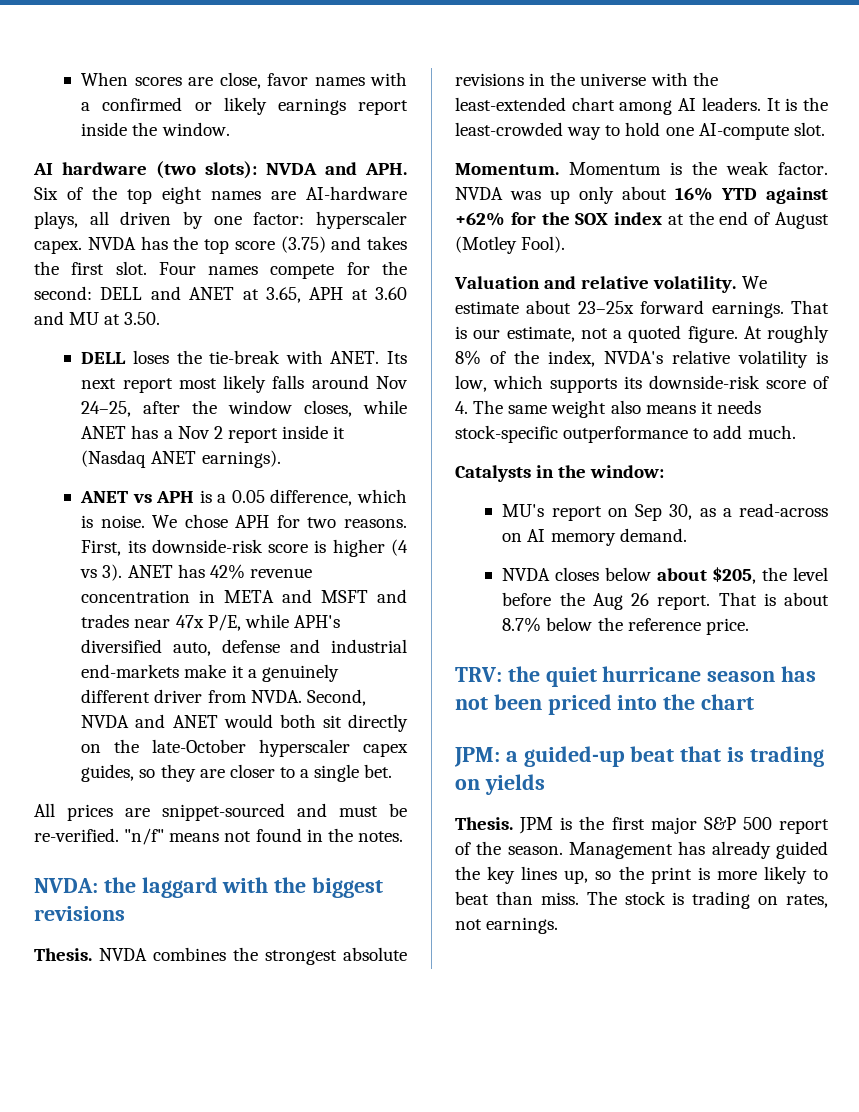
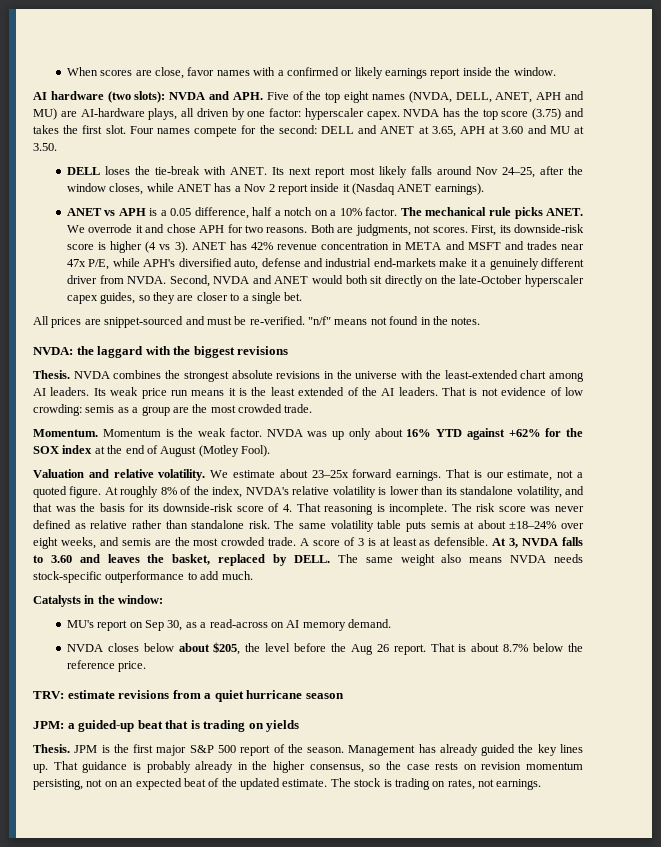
- AI hardware (two slots): NVDA and APH. Six of the top eight names are AI-hardware plays, all driven by one factor: hyperscaler capex.
+ AI hardware (two slots): NVDA and APH. Five of the top eight names (NVDA, DELL, ANET, APH and MU) are AI-hardware plays, all driven by one factor: hyperscaler capex.
- ANET vs APH is a 0.05 difference, which is noise. We chose APH for two reasons.
+ ANET vs APH is a 0.05 difference, half a notch on a 10% factor. The mechanical rule picks ANET. We overrode it and chose APH for two reasons.
+ Both are judgments, not scores.
- It is the least-crowded way to hold one AI-compute slot.
+ Its weak price run means it is the least extended of the AI leaders. That is not evidence of low crowding: semis as a group are the most crowded trade.
- At roughly 8% of the index, NVDA's relative volatility is low, which supports its downside-risk score of 4. The same weight also means it needs stock-specific outperformance to add much.
+ At roughly 8% of the index, NVDA's relative volatility is lower than its standalone volatility, and that was the basis for its downside-risk score of 4. That reasoning is incomplete. The risk score was never defined as relative rather than standalone risk. The same volatility table puts semis at about ±18–24% over eight weeks, and semis are the most crowded trade. A score of 3 is at least as defensible. At 3, NVDA falls to 3.60 and leaves the basket, replaced by DELL. The same weight also means NVDA needs stock-specific outperformance to add much.
- TRV: the quiet hurricane season has not been priced into the chart
+ TRV: estimate revisions from a quiet hurricane season
- Management has already guided the key lines up, so the print is more likely to beat than miss.
+ Management has already guided the key lines up. That guidance is probably already in the higher consensus, so the case rests on revision momentum persisting, not on an expected beat of the updated estimate.

